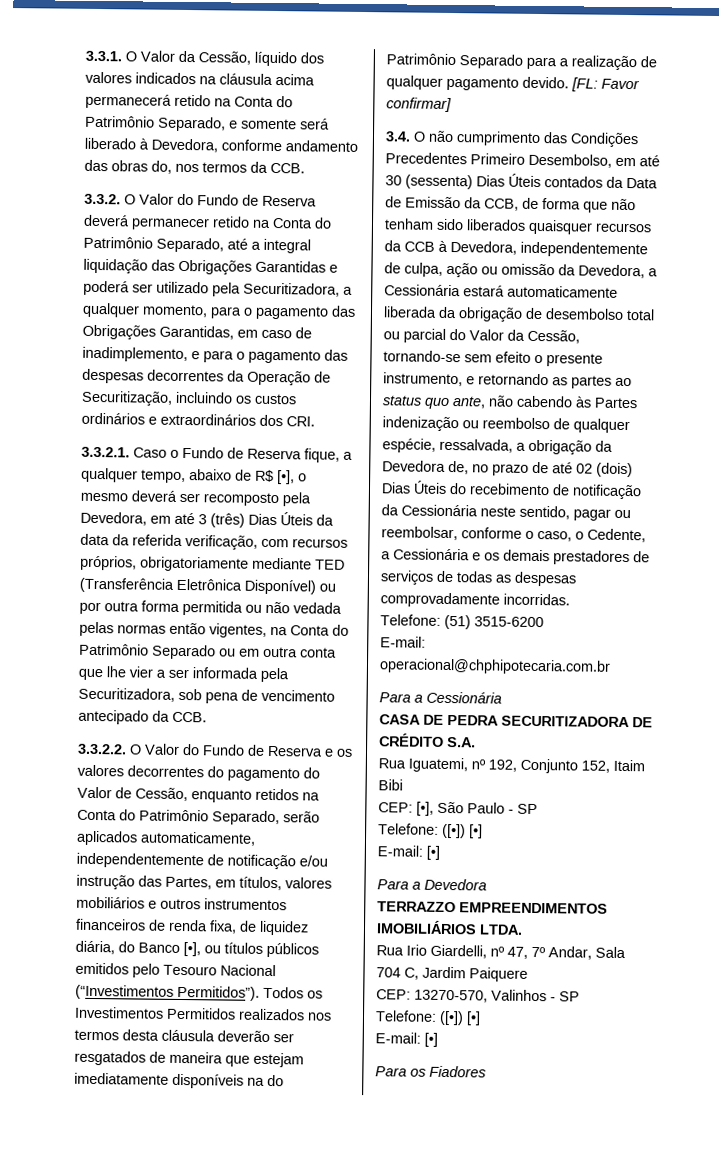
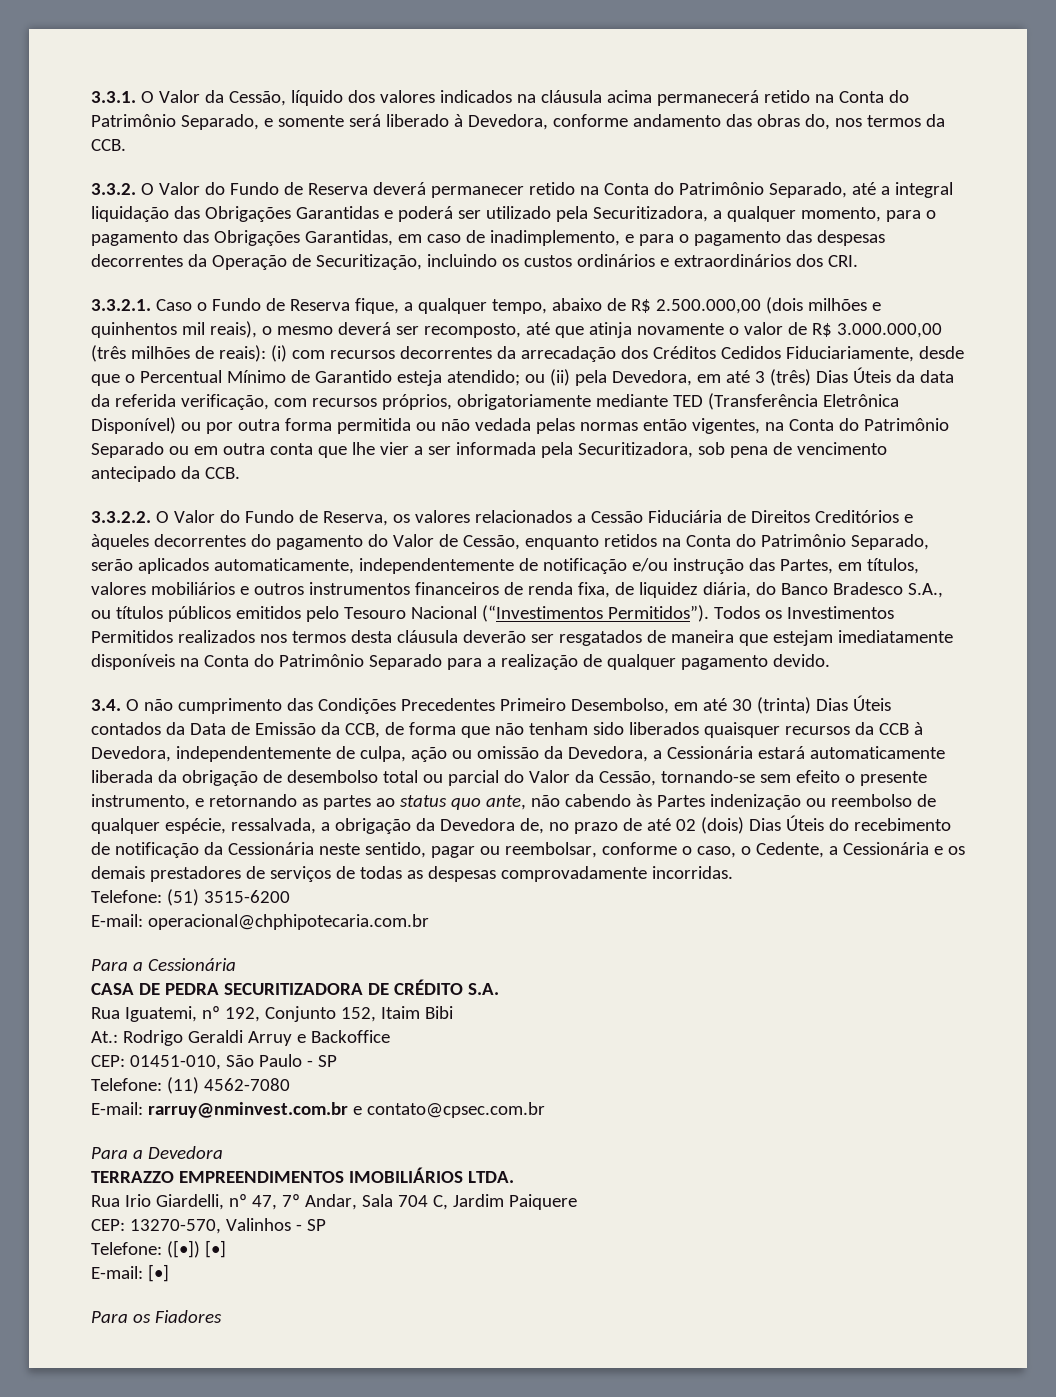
- 3.3.2.1. Caso o Fundo de Reserva fique, a qualquer tempo, abaixo de R$ [•], o mesmo deverá ser recomposto pela Devedora, em até 3 (três) Dias Úteis da data da referida verificação, com recursos próprios, obrigatoriamente mediante TED (Transferência Eletrônica Disponível) ou por outra forma permitida ou não vedada pelas normas então vigentes, na Conta do Patrimônio Separado ou em outra conta que lhe vier a ser informada pela Securitizadora, sob pena de vencimento antecipado da CCB.
+ 3.3.2.1. Caso o Fundo de Reserva fique, a qualquer tempo, abaixo de R$ 2.500.000,00 (dois milhões e quinhentos mil reais), o mesmo deverá ser recomposto, até que atinja novamente o valor de R$ 3.000.000,00 (três milhões de reais): (i) com recursos decorrentes da arrecadação dos Créditos Cedidos Fiduciariamente, desde que o Percentual Mínimo de Garantido esteja atendido; ou (ii) pela Devedora, em até 3 (três) Dias Úteis da data da referida verificação, com recursos próprios, obrigatoriamente mediante TED (Transferência Eletrônica Disponível) ou por outra forma permitida ou não vedada pelas normas então vigentes, na Conta do Patrimônio Separado ou em outra conta que lhe vier a ser informada pela Securitizadora, sob pena de vencimento antecipado da CCB.
- 3.3.2.2. O Valor do Fundo de Reserva e os valores decorrentes do pagamento do Valor de Cessão, enquanto retidos na Conta do Patrimônio Separado, serão aplicados automaticamente, independentemente de notificação e/ou instrução das Partes, em títulos, valores mobiliários e outros instrumentos financeiros de renda fixa, de liquidez diária, do Banco [•], ou títulos públicos emitidos pelo Tesouro Nacional (“Investimentos Permitidos”).
+ 3.3.2.2. O Valor do Fundo de Reserva, os valores relacionados a Cessão Fiduciária de Direitos Creditórios e àqueles decorrentes do pagamento do Valor de Cessão, enquanto retidos na Conta do Patrimônio Separado, serão aplicados automaticamente, independentemente de notificação e/ou instrução das Partes, em títulos, valores mobiliários e outros instrumentos financeiros de renda fixa, de liquidez diária, do Banco Bradesco S.A., ou títulos públicos emitidos pelo Tesouro Nacional (“Investimentos Permitidos”).
- Todos os Investimentos Permitidos realizados nos termos desta cláusula deverão ser resgatados de maneira que estejam imediatamente disponíveis na do Patrimônio Separado para a realização de qualquer pagamento devido. [FL: Favor confirmar]
+ Todos os Investimentos Permitidos realizados nos termos desta cláusula deverão ser resgatados de maneira que estejam imediatamente disponíveis na Conta do Patrimônio Separado para a realização de qualquer pagamento devido.
- 3.4. O não cumprimento das Condições Precedentes Primeiro Desembolso, em até 30 (sessenta) Dias Úteis contados da Data de Emissão da CCB, de forma que não tenham sido liberados quaisquer recursos da CCB à Devedora, independentemente de culpa, ação ou omissão da Devedora, a Cessionária estará automaticamente liberada da obrigação de desembolso total ou parcial do Valor da Cessão, tornando-se sem efeito o presente instrumento, e retornando as partes ao status quo ante, não cabendo às Partes indenização ou reembolso de qualquer espécie, ressalvada, a obrigação da Devedora de, no prazo de até 02 (dois) Dias Úteis do recebimento de notificação da Cessionária neste sentido, pagar ou reembolsar, conforme o caso, o Cedente, a Cessionária e os demais prestadores de serviços de todas as despesas comprovadamente incorridas.
+ 3.4. O não cumprimento das Condições Precedentes Primeiro Desembolso, em até 30 (trinta) Dias Úteis contados da Data de Emissão da CCB, de forma que não tenham sido liberados quaisquer recursos da CCB à Devedora, independentemente de culpa, ação ou omissão da Devedora, a Cessionária estará automaticamente liberada da obrigação de desembolso total ou parcial do Valor da Cessão, tornando-se sem efeito o presente instrumento, e retornando as partes ao status quo ante, não cabendo às Partes indenização ou reembolso de qualquer espécie, ressalvada, a obrigação da Devedora de, no prazo de até 02 (dois) Dias Úteis do recebimento de notificação da Cessionária neste sentido, pagar ou reembolsar, conforme o caso, o Cedente, a Cessionária e os demais prestadores de serviços de todas as despesas comprovadamente incorridas.
- CEP: [•], São Paulo - SP
- Telefone: ([•]) [•]
- E-mail: [•]
+ At.: Rodrigo Geraldi Arruy e Backoffice
+ CEP: 01451-010, São Paulo - SP
+ Telefone: (11) 4562-7080
+ E-mail: rarruy@nminvest.com.br e contato@cpsec.com.br

